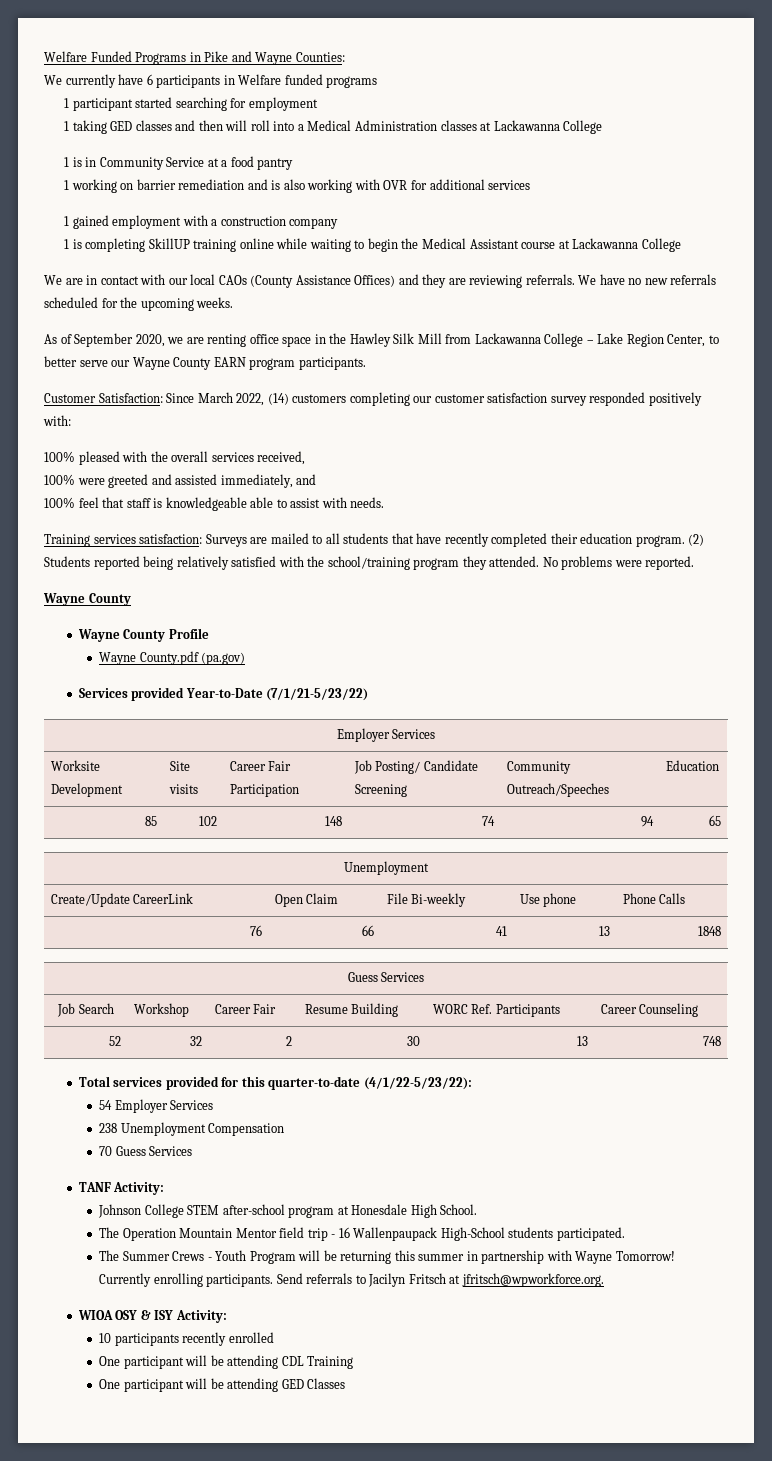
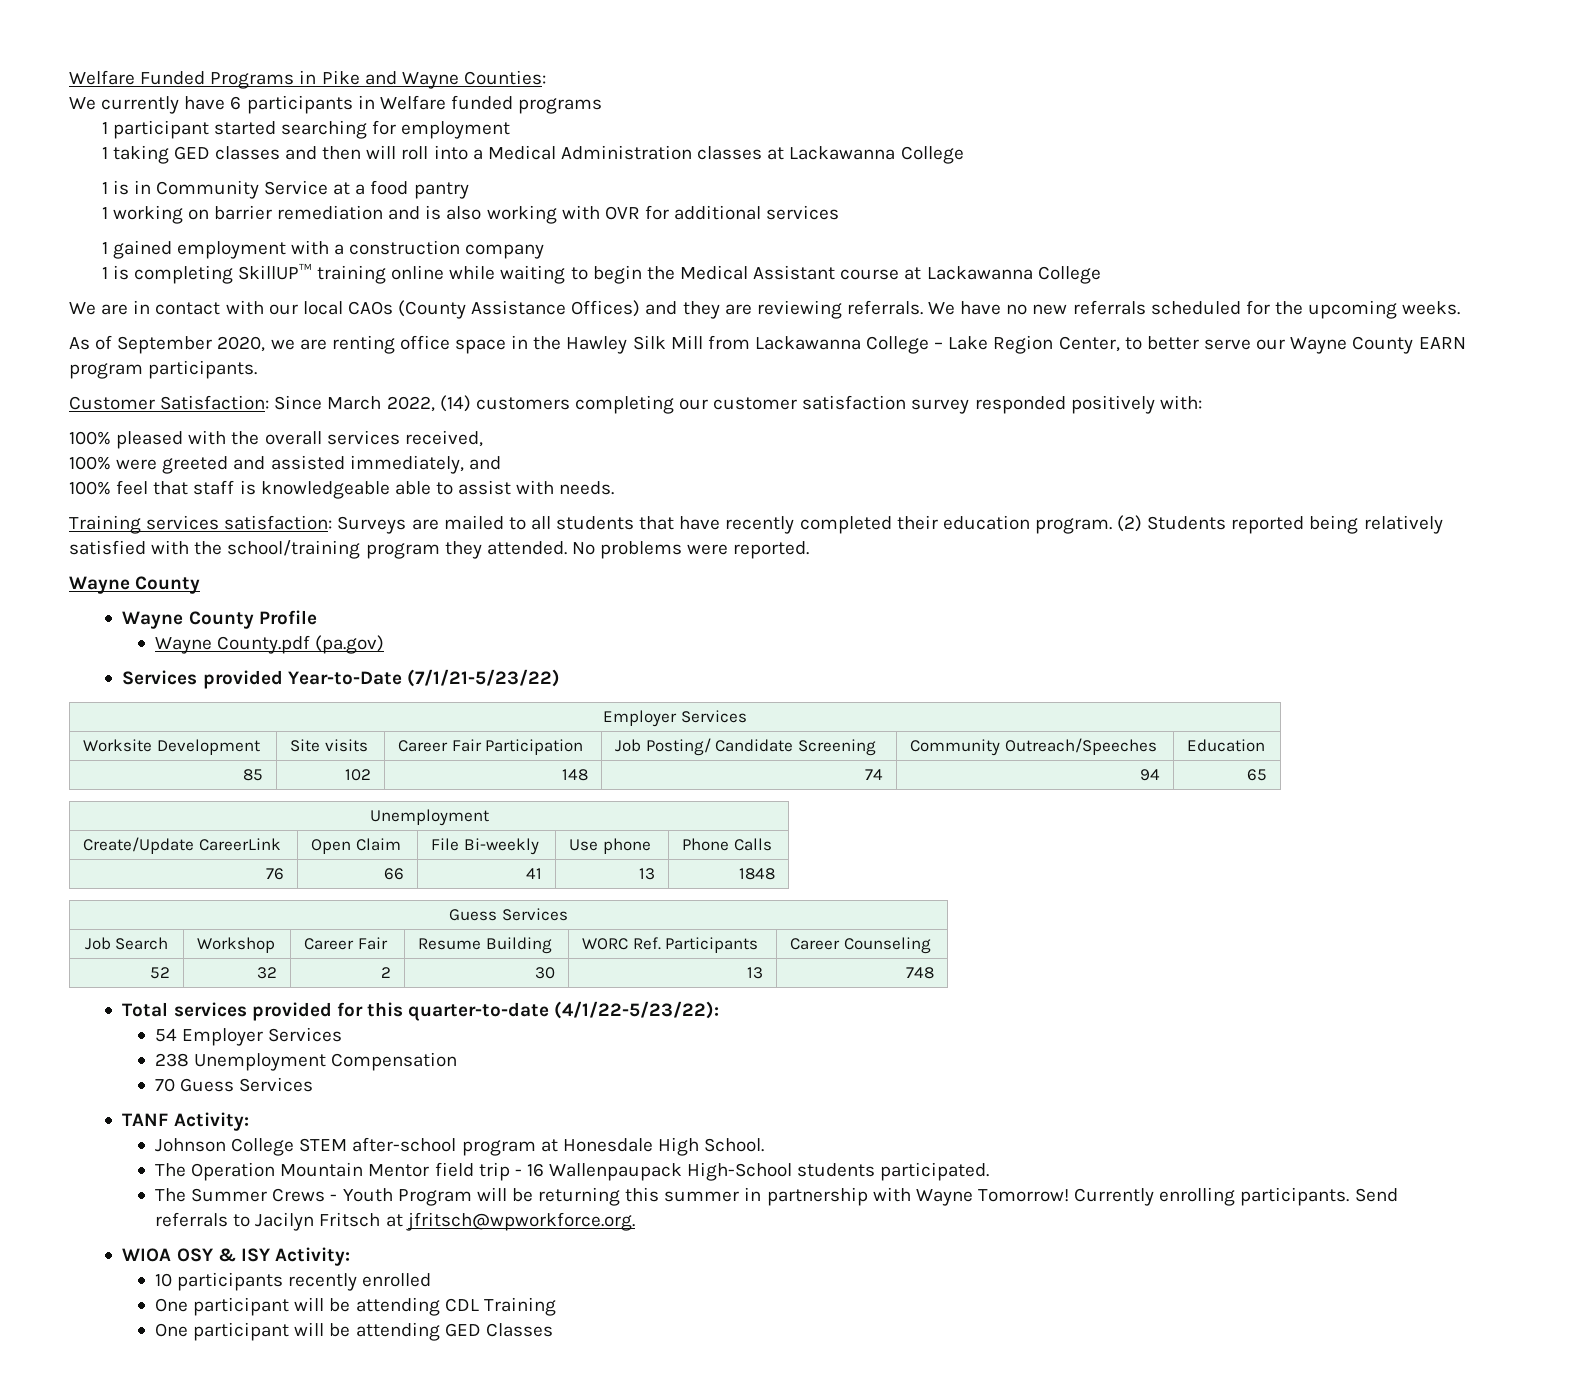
- 1 is completing SkillUP training online while waiting to begin the Medical Assistant course at Lackawanna College
+ 1 is completing SkillUP™ training online while waiting to begin the Medical Assistant course at Lackawanna College

